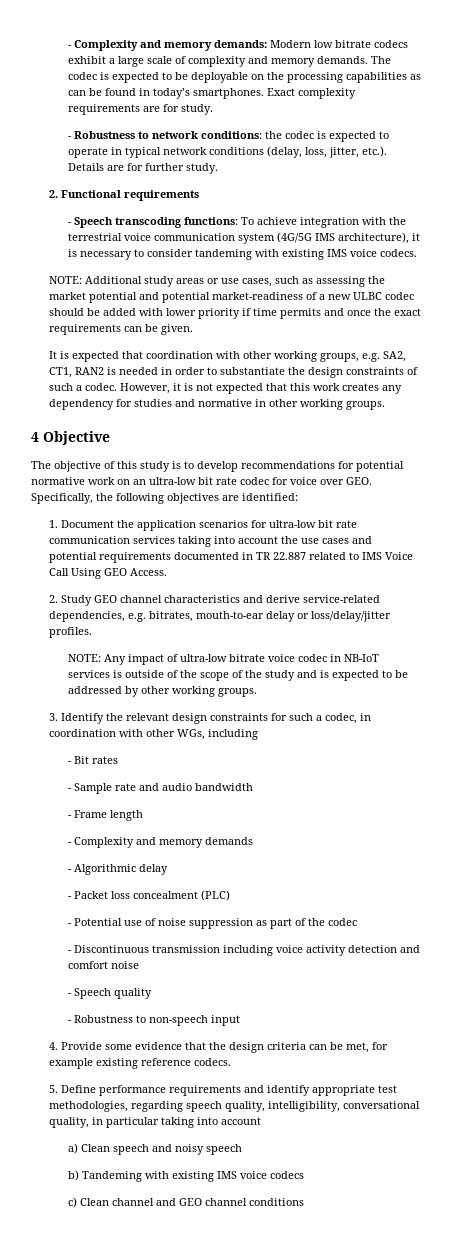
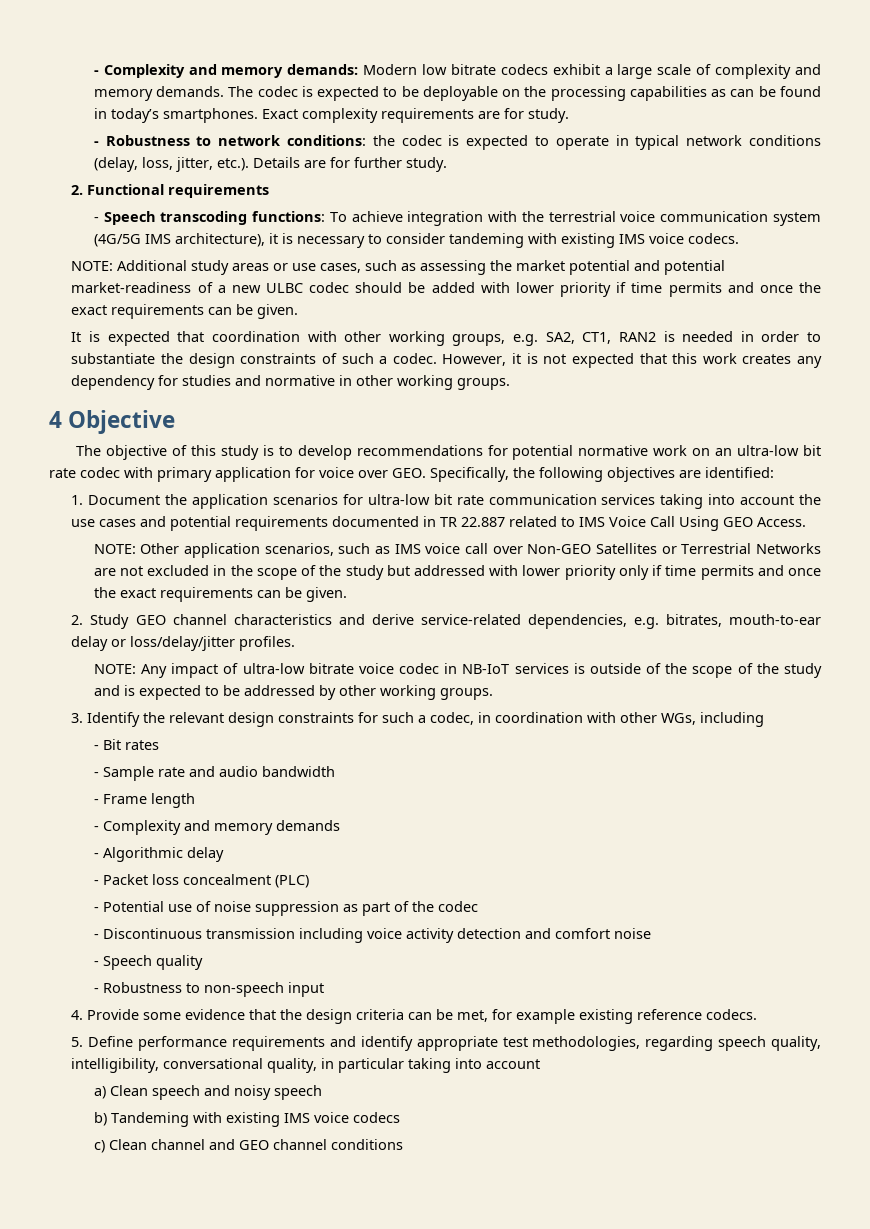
- The objective of this study is to develop recommendations for potential normative work on an ultra-low bit rate codec for voice over GEO. Specifically, the following objectives are identified:
+ The objective of this study is to develop recommendations for potential normative work on an ultra-low bit rate codec with primary application for voice over GEO. Specifically, the following objectives are identified:
+ NOTE: Other application scenarios, such as IMS voice call over Non-GEO Satellites or Terrestrial Networks are not excluded in the scope of the study but addressed with lower priority only if time permits and once the exact requirements can be given.

